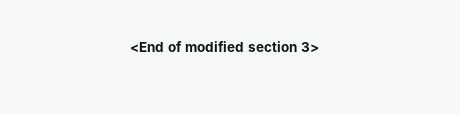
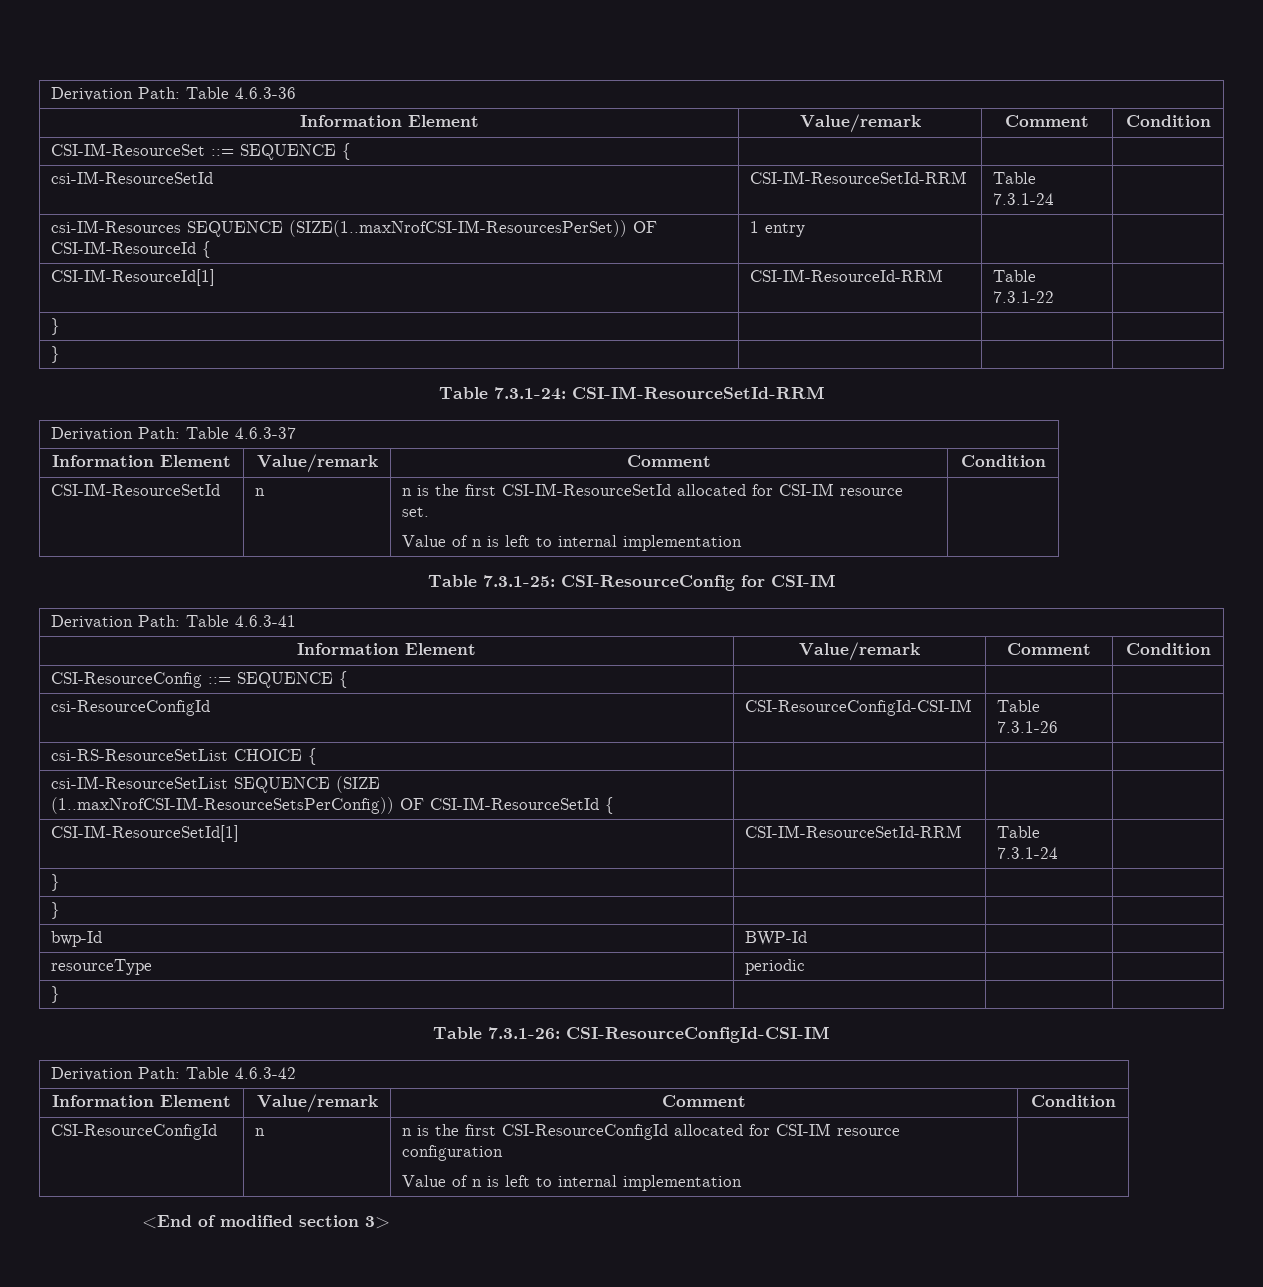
+ Derivation Path: Table 4.6.3-36
+ Information Element | Value/remark | Comment | Condition
+ CSI-IM-ResourceSet ::= SEQUENCE { | | |
+ csi-IM-ResourceSetId | CSI-IM-ResourceSetId-RRM | Table 7.3.1-24 |
+ csi-IM-Resources SEQUENCE (SIZE(1..maxNrofCSI-IM-ResourcesPerSet)) OF CSI-IM-ResourceId { | 1 entry | |
+ CSI-IM-ResourceId[1] | CSI-IM-ResourceId-RRM | Table 7.3.1-22 |
+ } | | |
+ } | | |
+ Table 7.3.1-24: CSI-IM-ResourceSetId-RRM
+ Derivation Path: Table 4.6.3-37
+ Information Element | Value/remark | Comment | Condition
+ CSI-IM-ResourceSetId | n | n is the first CSI-IM-ResourceSetId allocated for CSI-IM resource set.
+ Value of n is left to internal implementation |
+ Table 7.3.1-25: CSI-ResourceConfig for CSI-IM
+ Derivation Path: Table 4.6.3-41
+ Information Element | Value/remark | Comment | Condition
+ CSI-ResourceConfig ::= SEQUENCE { | | |
+ csi-ResourceConfigId | CSI-ResourceConfigId-CSI-IM | Table 7.3.1-26 |
+ csi-RS-ResourceSetList CHOICE { | | |
+ csi-IM-ResourceSetList SEQUENCE (SIZE (1..maxNrofCSI-IM-ResourceSetsPerConfig)) OF CSI-IM-ResourceSetId { | | |
+ CSI-IM-ResourceSetId[1] | CSI-IM-ResourceSetId-RRM | Table 7.3.1-24 |
+ } | | |
+ } | | |
+ bwp-Id | BWP-Id | |
+ resourceType | periodic | |
+ } | | |
+ Table 7.3.1-26: CSI-ResourceConfigId-CSI-IM
+ Derivation Path: Table 4.6.3-42
+ Information Element | Value/remark | Comment | Condition
+ CSI-ResourceConfigId | n | n is the first CSI-ResourceConfigId allocated for CSI-IM resource configuration
+ Value of n is left to internal implementation |

